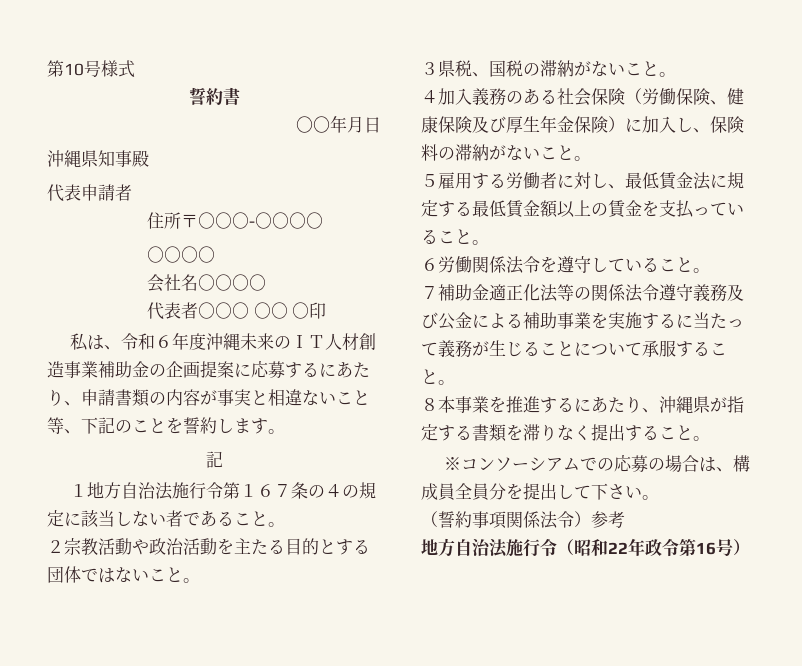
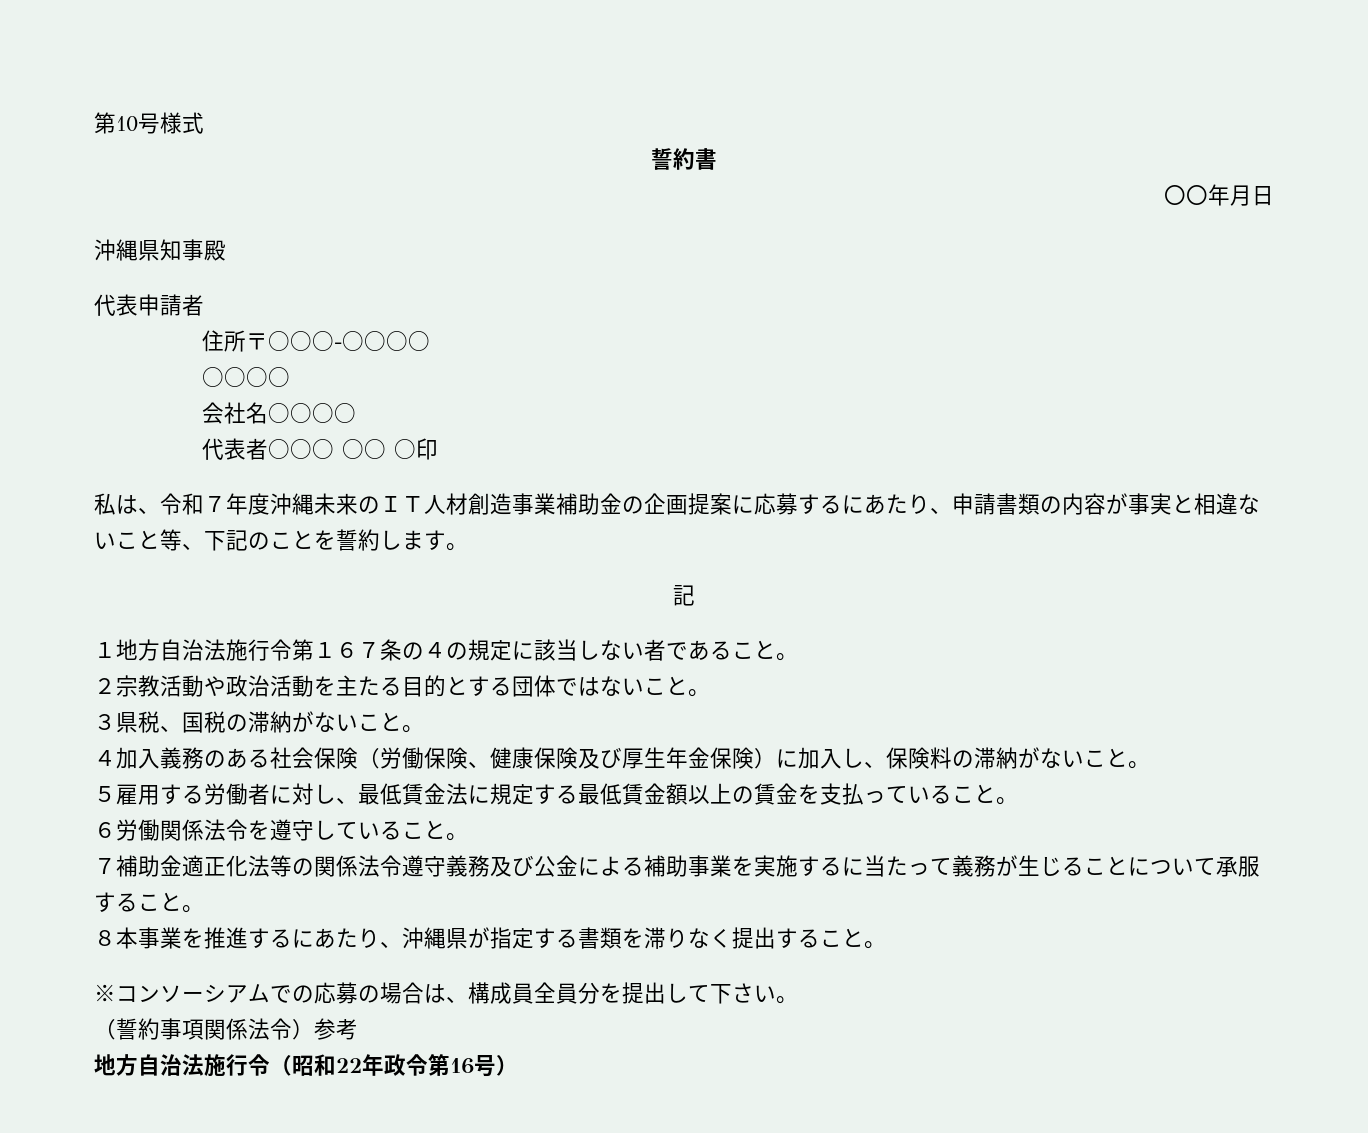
- 私は、令和６年度沖縄未来のＩＴ人材創造事業補助金の企画提案に応募するにあたり、申請書類の内容が事実と相違ないこと等、下記のことを誓約します。
+ 私は、令和７年度沖縄未来のＩＴ人材創造事業補助金の企画提案に応募するにあたり、申請書類の内容が事実と相違ないこと等、下記のことを誓約します。

